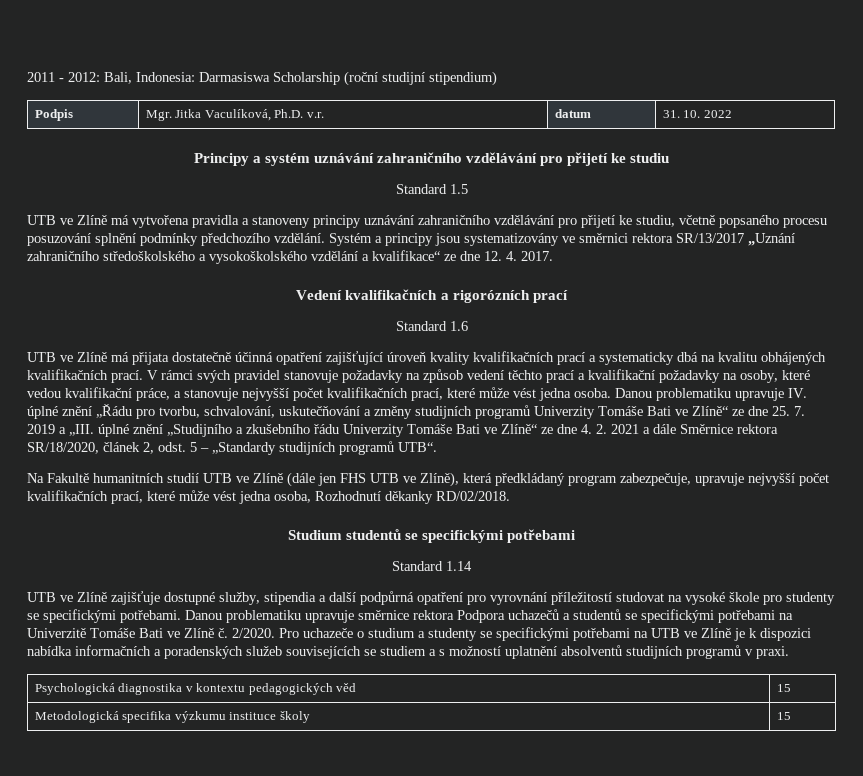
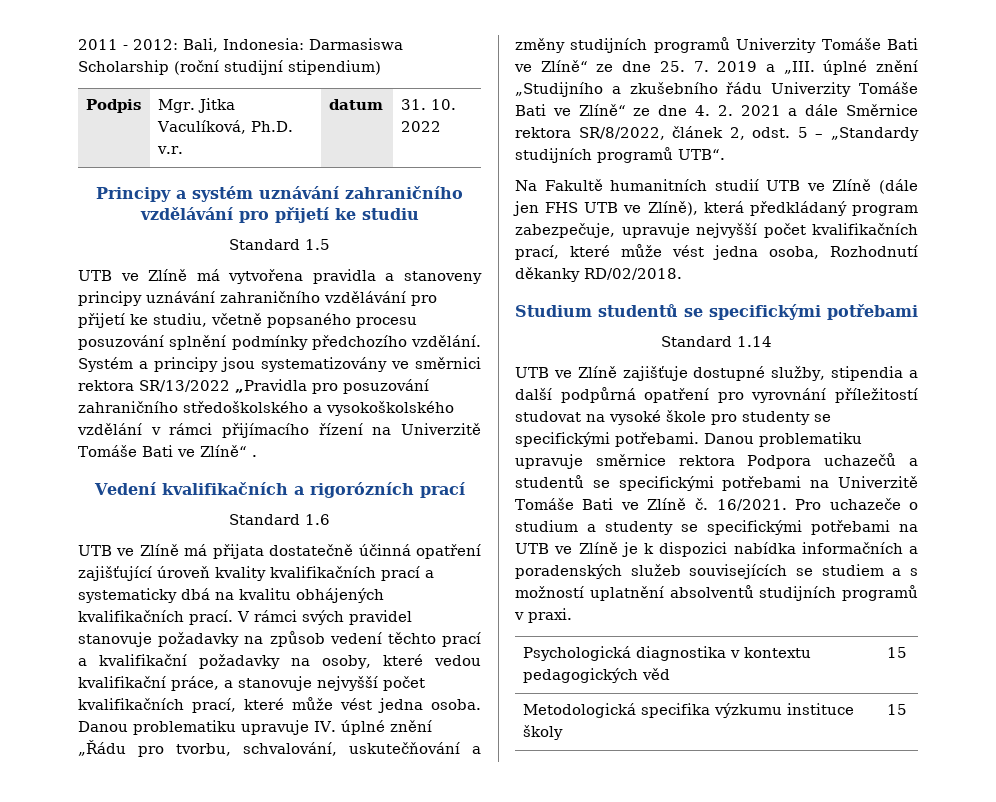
- Systém a principy jsou systematizovány ve směrnici rektora SR/13/2017 „Uznání zahraničního středoškolského a vysokoškolského vzdělání a kvalifikace“ ze dne 12. 4. 2017.
+ Systém a principy jsou systematizovány ve směrnici rektora SR/13/2022 „Pravidla pro posuzování zahraničního středoškolského a vysokoškolského vzdělání v rámci přijímacího řízení na Univerzitě Tomáše Bati ve Zlíně“ .
- Danou problematiku upravuje IV. úplné znění „Řádu pro tvorbu, schvalování, uskutečňování a změny studijních programů Univerzity Tomáše Bati ve Zlíně“ ze dne 25. 7. 2019 a „III. úplné znění „Studijního a zkušebního řádu Univerzity Tomáše Bati ve Zlíně“ ze dne 4. 2. 2021 a dále Směrnice rektora SR/18/2020, článek 2, odst. 5 – „Standardy studijních programů UTB“.
+ Danou problematiku upravuje IV. úplné znění „Řádu pro tvorbu, schvalování, uskutečňování a změny studijních programů Univerzity Tomáše Bati ve Zlíně“ ze dne 25. 7. 2019 a „III. úplné znění „Studijního a zkušebního řádu Univerzity Tomáše Bati ve Zlíně“ ze dne 4. 2. 2021 a dále Směrnice rektora SR/8/2022, článek 2, odst. 5 – „Standardy studijních programů UTB“.
- 2/2020.
+ 16/2021.

